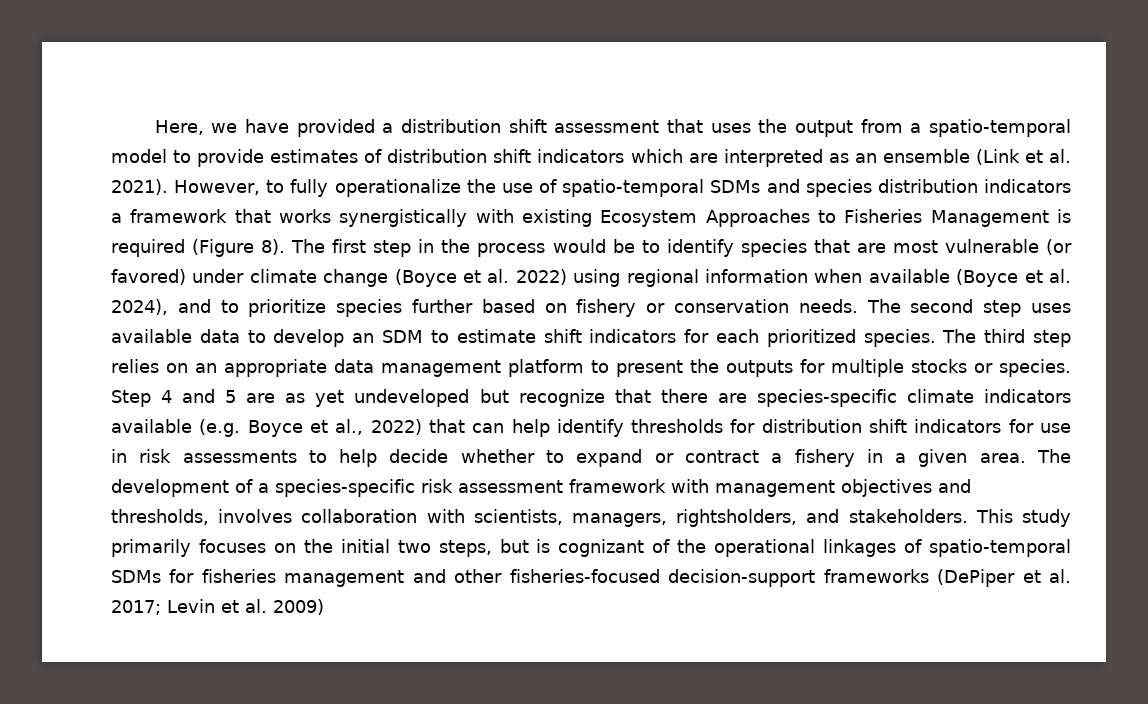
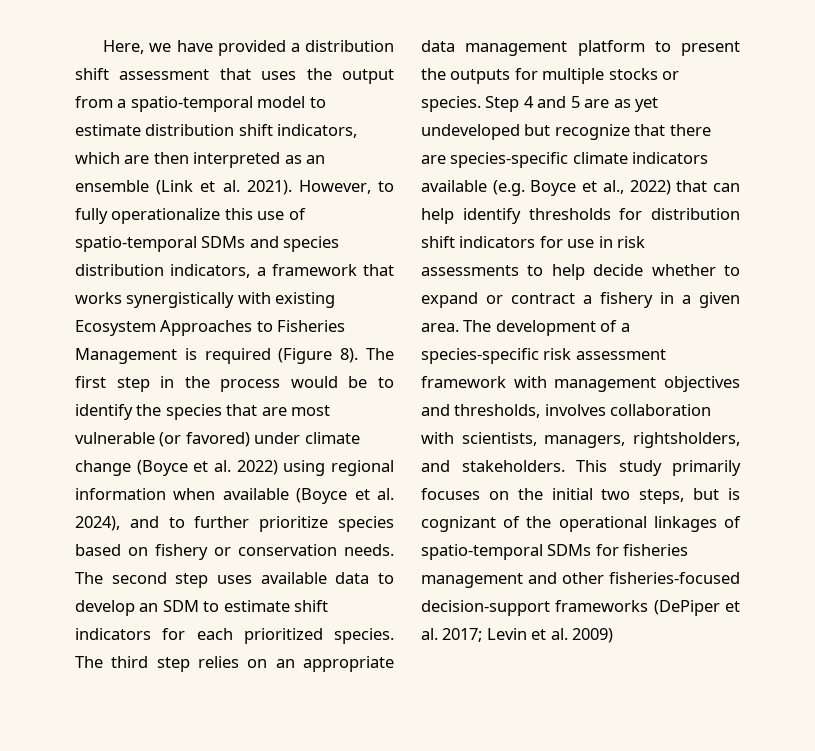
- Here, we have provided a distribution shift assessment that uses the output from a spatio-temporal model to provide estimates of distribution shift indicators which are interpreted as an ensemble (Link et al. 2021).
+ Here, we have provided a distribution shift assessment that uses the output from a spatio-temporal model to estimate distribution shift indicators, which are then interpreted as an ensemble (Link et al. 2021).
- However, to fully operationalize the use of spatio-temporal SDMs and species distribution indicators a framework that works synergistically with existing Ecosystem Approaches to Fisheries Management is required (Figure 8).
+ However, to fully operationalize this use of spatio-temporal SDMs and species distribution indicators, a framework that works synergistically with existing Ecosystem Approaches to Fisheries Management is required (Figure 8).
- The first step in the process would be to identify species that are most vulnerable (or favored) under climate change (Boyce et al. 2022) using regional information when available (Boyce et al. 2024), and to prioritize species further based on fishery or conservation needs.
+ The first step in the process would be to identify the species that are most vulnerable (or favored) under climate change (Boyce et al. 2022) using regional information when available (Boyce et al. 2024), and to further prioritize species based on fishery or conservation needs.

